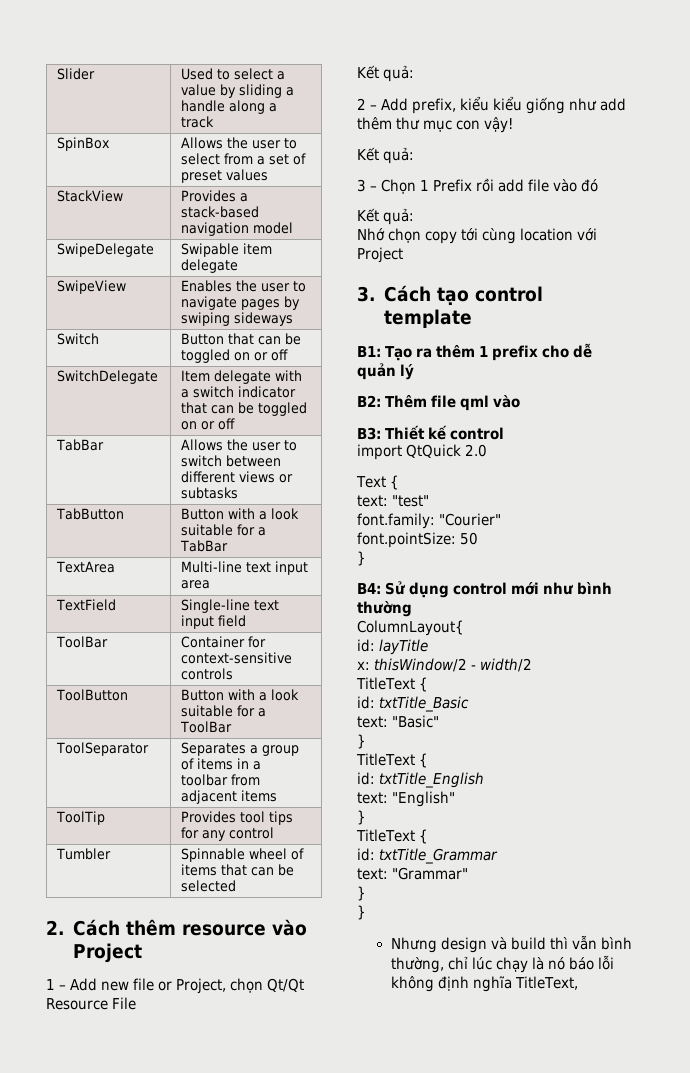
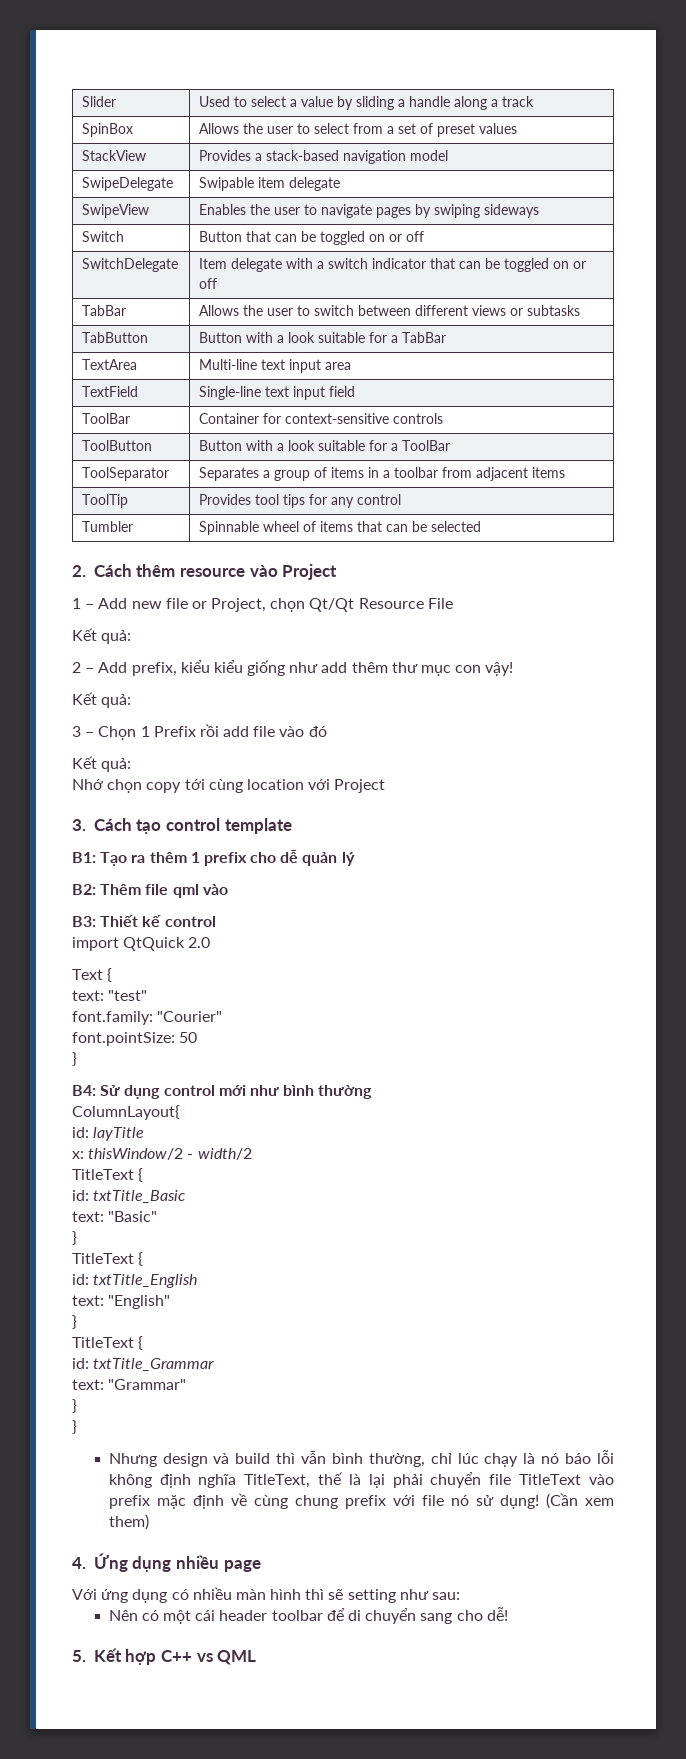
- Nhưng design và build thì vẫn bình thường, chỉ lúc chạy là nó báo lỗi không định nghĩa TitleText,
+ Nhưng design và build thì vẫn bình thường, chỉ lúc chạy là nó báo lỗi không định nghĩa TitleText, thế là lại phải chuyển file TitleText vào prefix mặc định về cùng chung prefix với file nó sử dụng! (Cần xem them)
+ 4. Ứng dụng nhiều page
+ Với ứng dụng có nhiều màn hình thì sẽ setting như sau:
+ Nên có một cái header toolbar để di chuyển sang cho dễ!
+ 5. Kết hợp C++ vs QML

